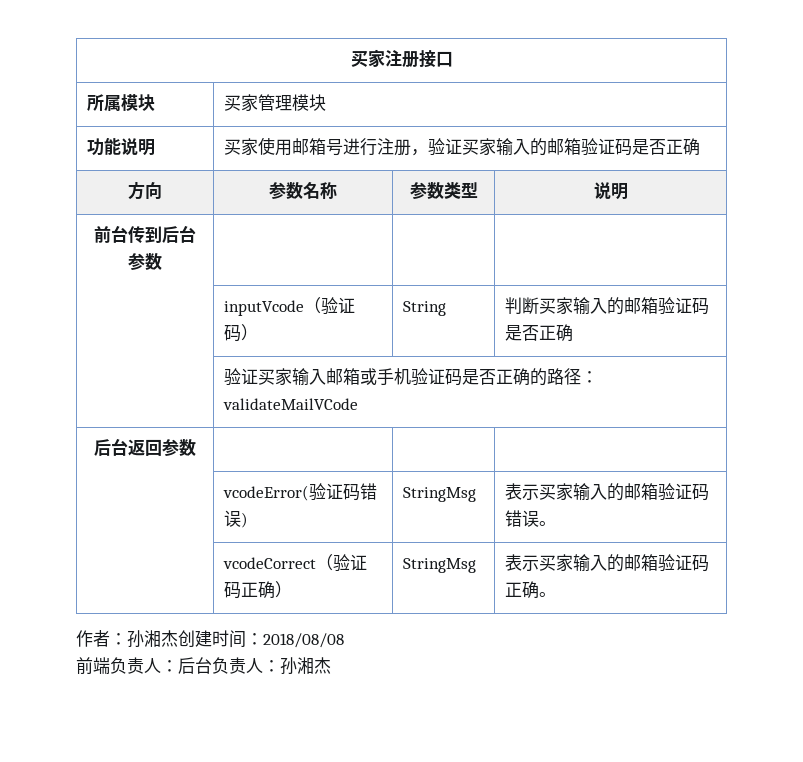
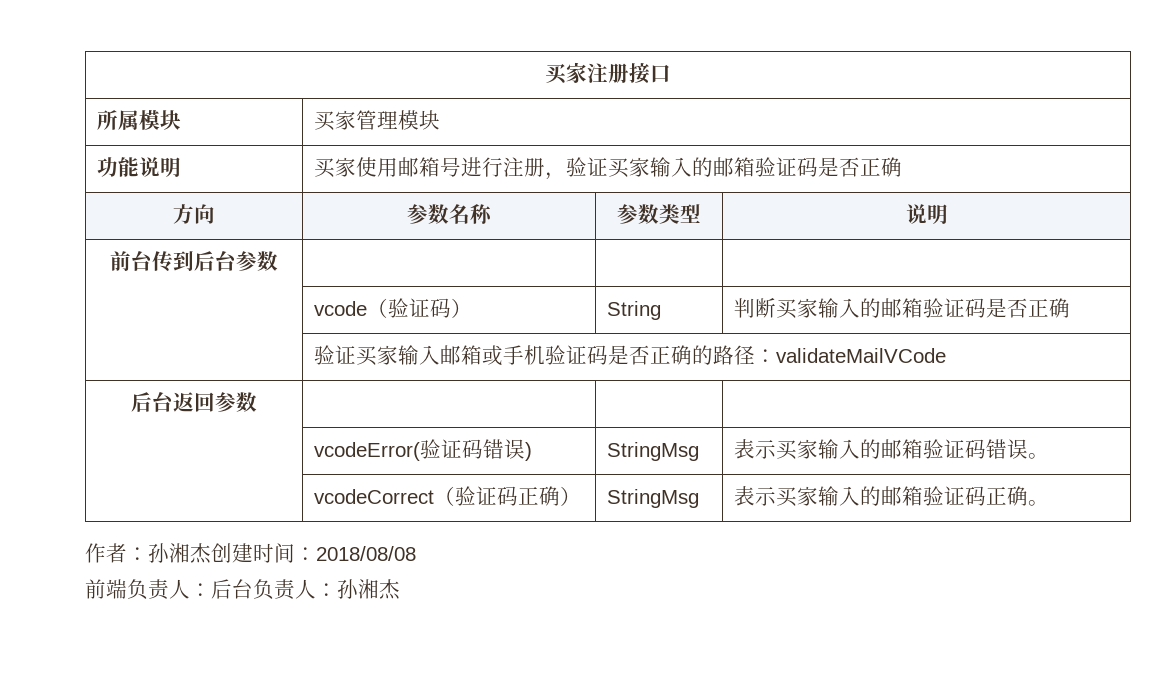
- | inputVcode（验证码） | String | 判断买家输入的邮箱验证码是否正确
+ | vcode（验证码） | String | 判断买家输入的邮箱验证码是否正确

